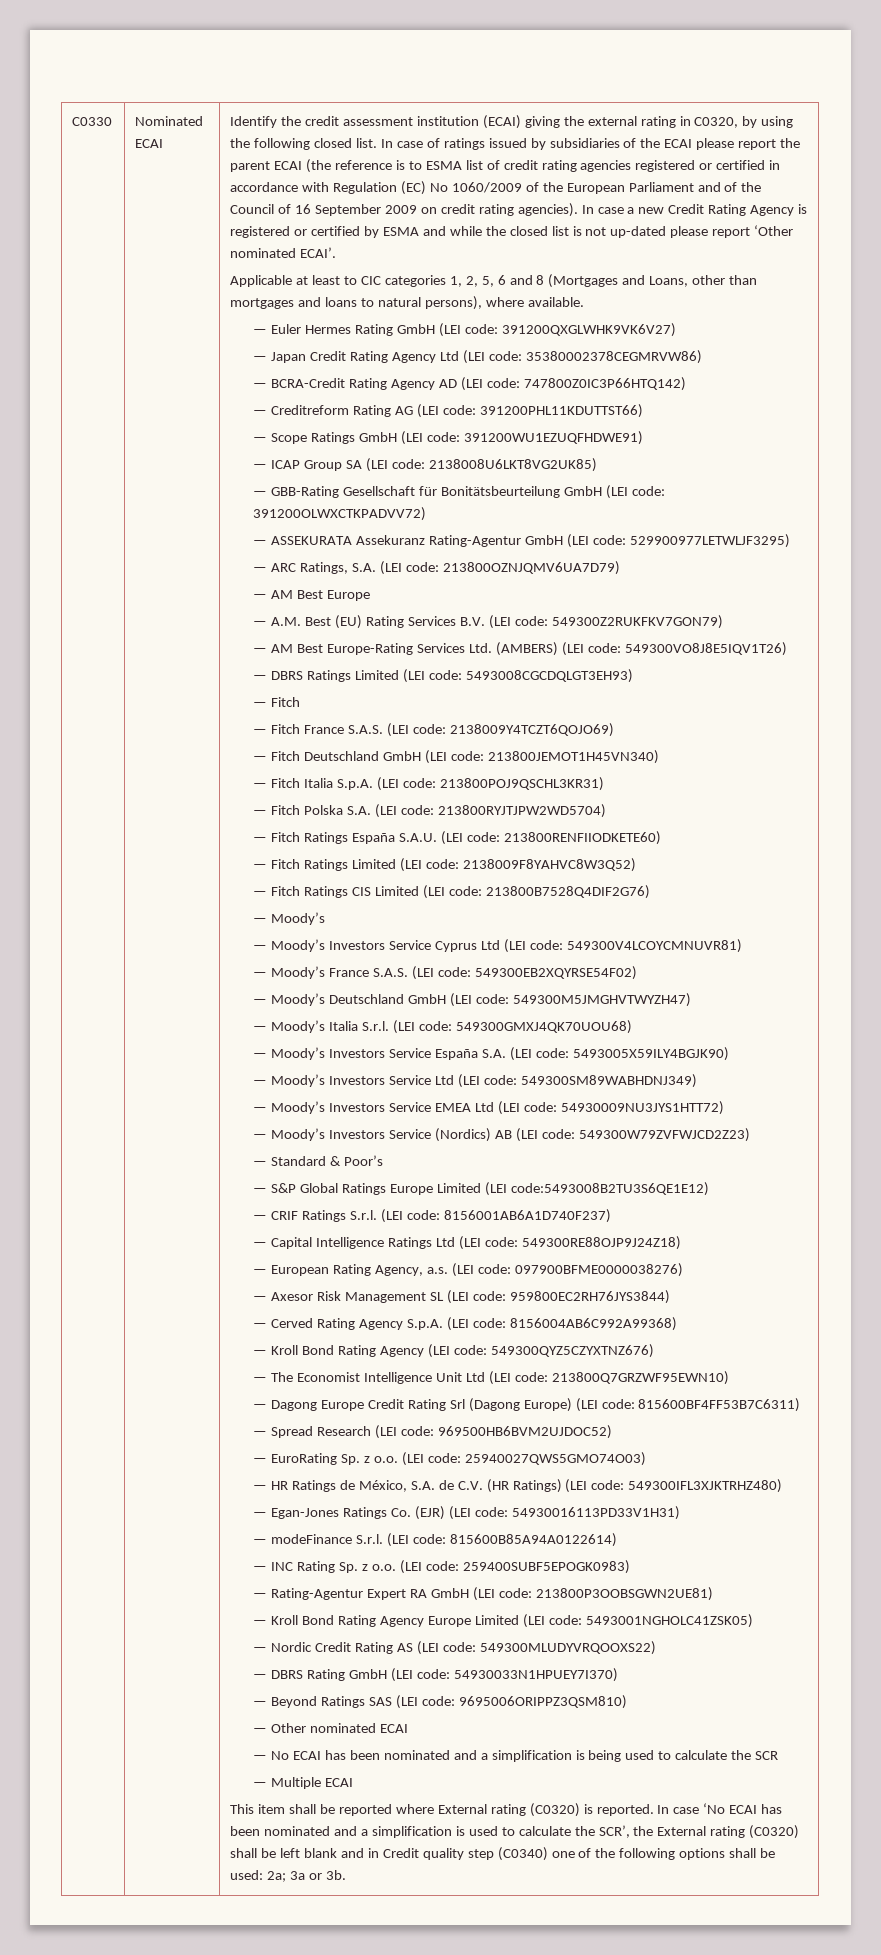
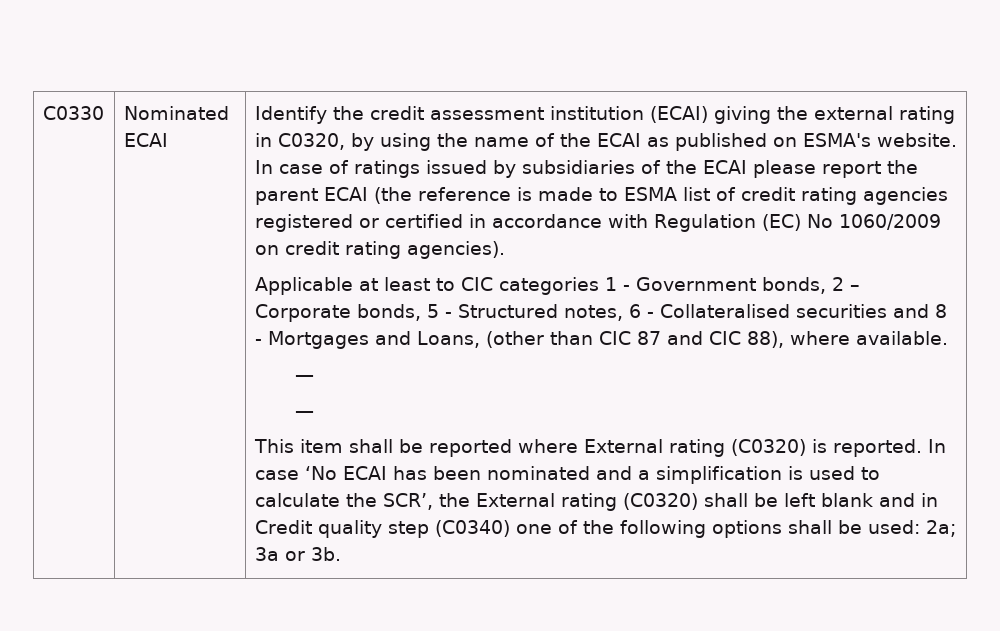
- Identify the credit assessment institution (ECAI) giving the external rating in C0320, by using the following closed list.
+ Identify the credit assessment institution (ECAI) giving the external rating in C0320, by using the name of the ECAI as published on ESMA's website.
- In case of ratings issued by subsidiaries of the ECAI please report the parent ECAI (the reference is to ESMA list of credit rating agencies registered or certified in accordance with Regulation (EC) No 1060/2009 of the European Parliament and of the Council of 16 September 2009 on credit rating agencies). In case a new Credit Rating Agency is registered or certified by ESMA and while the closed list is not up-dated please report ‘Other nominated ECAI’.
+ In case of ratings issued by subsidiaries of the ECAI please report the parent ECAI (the reference is made to ESMA list of credit rating agencies registered or certified in accordance with Regulation (EC) No 1060/2009 on credit rating agencies).
- Applicable at least to CIC categories 1, 2, 5, 6 and 8 (Mortgages and Loans, other than mortgages and loans to natural persons), where available.
- — Euler Hermes Rating GmbH (LEI code: 391200QXGLWHK9VK6V27)
- — Japan Credit Rating Agency Ltd (LEI code: 35380002378CEGMRVW86)
- — BCRA-Credit Rating Agency AD (LEI code: 747800Z0IC3P66HTQ142)
- — Creditreform Rating AG (LEI code: 391200PHL11KDUTTST66)
- — Scope Ratings GmbH (LEI code: 391200WU1EZUQFHDWE91)
- — ICAP Group SA (LEI code: 2138008U6LKT8VG2UK85)
- — GBB-Rating Gesellschaft für Bonitätsbeurteilung GmbH (LEI code: 391200OLWXCTKPADVV72)
- — ASSEKURATA Assekuranz Rating-Agentur GmbH (LEI code: 529900977LETWLJF3295)
- — ARC Ratings, S.A. (LEI code: 213800OZNJQMV6UA7D79)
- — AM Best Europe
- — A.M. Best (EU) Rating Services B.V. (LEI code: 549300Z2RUKFKV7GON79)
- — AM Best Europe-Rating Services Ltd. (AMBERS) (LEI code: 549300VO8J8E5IQV1T26)
- — DBRS Ratings Limited (LEI code: 5493008CGCDQLGT3EH93)
- — Fitch
- — Fitch France S.A.S. (LEI code: 2138009Y4TCZT6QOJO69)
- — Fitch Deutschland GmbH (LEI code: 213800JEMOT1H45VN340)
- — Fitch Italia S.p.A. (LEI code: 213800POJ9QSCHL3KR31)
- — Fitch Polska S.A. (LEI code: 213800RYJTJPW2WD5704)
- — Fitch Ratings España S.A.U. (LEI code: 213800RENFIIODKETE60)
- — Fitch Ratings Limited (LEI code: 2138009F8YAHVC8W3Q52)
- — Fitch Ratings CIS Limited (LEI code: 213800B7528Q4DIF2G76)
- — Moody’s
- — Moody’s Investors Service Cyprus Ltd (LEI code: 549300V4LCOYCMNUVR81)
- — Moody’s France S.A.S. (LEI code: 549300EB2XQYRSE54F02)
- — Moody’s Deutschland GmbH (LEI code: 549300M5JMGHVTWYZH47)
- — Moody’s Italia S.r.l. (LEI code: 549300GMXJ4QK70UOU68)
- — Moody’s Investors Service España S.A. (LEI code: 5493005X59ILY4BGJK90)
- — Moody’s Investors Service Ltd (LEI code: 549300SM89WABHDNJ349)
- — Moody’s Investors Service EMEA Ltd (LEI code: 54930009NU3JYS1HTT72)
- — Moody’s Investors Service (Nordics) AB (LEI code: 549300W79ZVFWJCD2Z23)
- — Standard & Poor’s
- — S&P Global Ratings Europe Limited (LEI code:5493008B2TU3S6QE1E12)
- — CRIF Ratings S.r.l. (LEI code: 8156001AB6A1D740F237)
- — Capital Intelligence Ratings Ltd (LEI code: 549300RE88OJP9J24Z18)
- — European Rating Agency, a.s. (LEI code: 097900BFME0000038276)
- — Axesor Risk Management SL (LEI code: 959800EC2RH76JYS3844)
- — Cerved Rating Agency S.p.A. (LEI code: 8156004AB6C992A99368)
- — Kroll Bond Rating Agency (LEI code: 549300QYZ5CZYXTNZ676)
- — The Economist Intelligence Unit Ltd (LEI code: 213800Q7GRZWF95EWN10)
- — Dagong Europe Credit Rating Srl (Dagong Europe) (LEI code: 815600BF4FF53B7C6311)
- — Spread Research (LEI code: 969500HB6BVM2UJDOC52)
- — EuroRating Sp. z o.o. (LEI code: 25940027QWS5GMO74O03)
- — HR Ratings de México, S.A. de C.V. (HR Ratings) (LEI code: 549300IFL3XJKTRHZ480)
- — Egan-Jones Ratings Co. (EJR) (LEI code: 54930016113PD33V1H31)
- — modeFinance S.r.l. (LEI code: 815600B85A94A0122614)
- — INC Rating Sp. z o.o. (LEI code: 259400SUBF5EPOGK0983)
- — Rating-Agentur Expert RA GmbH (LEI code: 213800P3OOBSGWN2UE81)
- — Kroll Bond Rating Agency Europe Limited (LEI code: 5493001NGHOLC41ZSK05)
- — Nordic Credit Rating AS (LEI code: 549300MLUDYVRQOOXS22)
- — DBRS Rating GmbH (LEI code: 54930033N1HPUEY7I370)
- — Beyond Ratings SAS (LEI code: 9695006ORIPPZ3QSM810)
- — Other nominated ECAI
- — No ECAI has been nominated and a simplification is being used to calculate the SCR
- — Multiple ECAI
+ Applicable at least to CIC categories 1 - Government bonds, 2 – Corporate bonds, 5 - Structured notes, 6 - Collateralised securities and 8 - Mortgages and Loans, (other than CIC 87 and CIC 88), where available.
+ —
+ —

